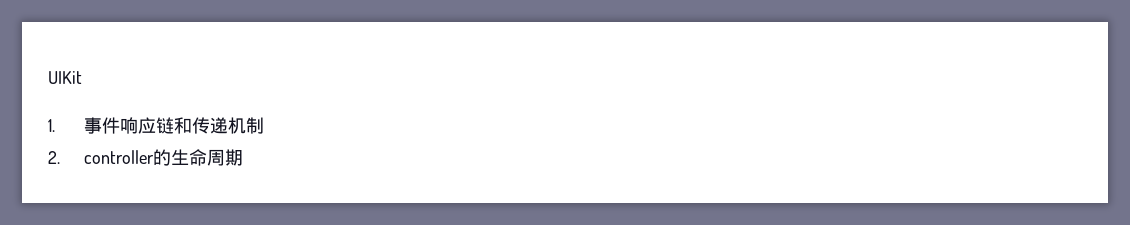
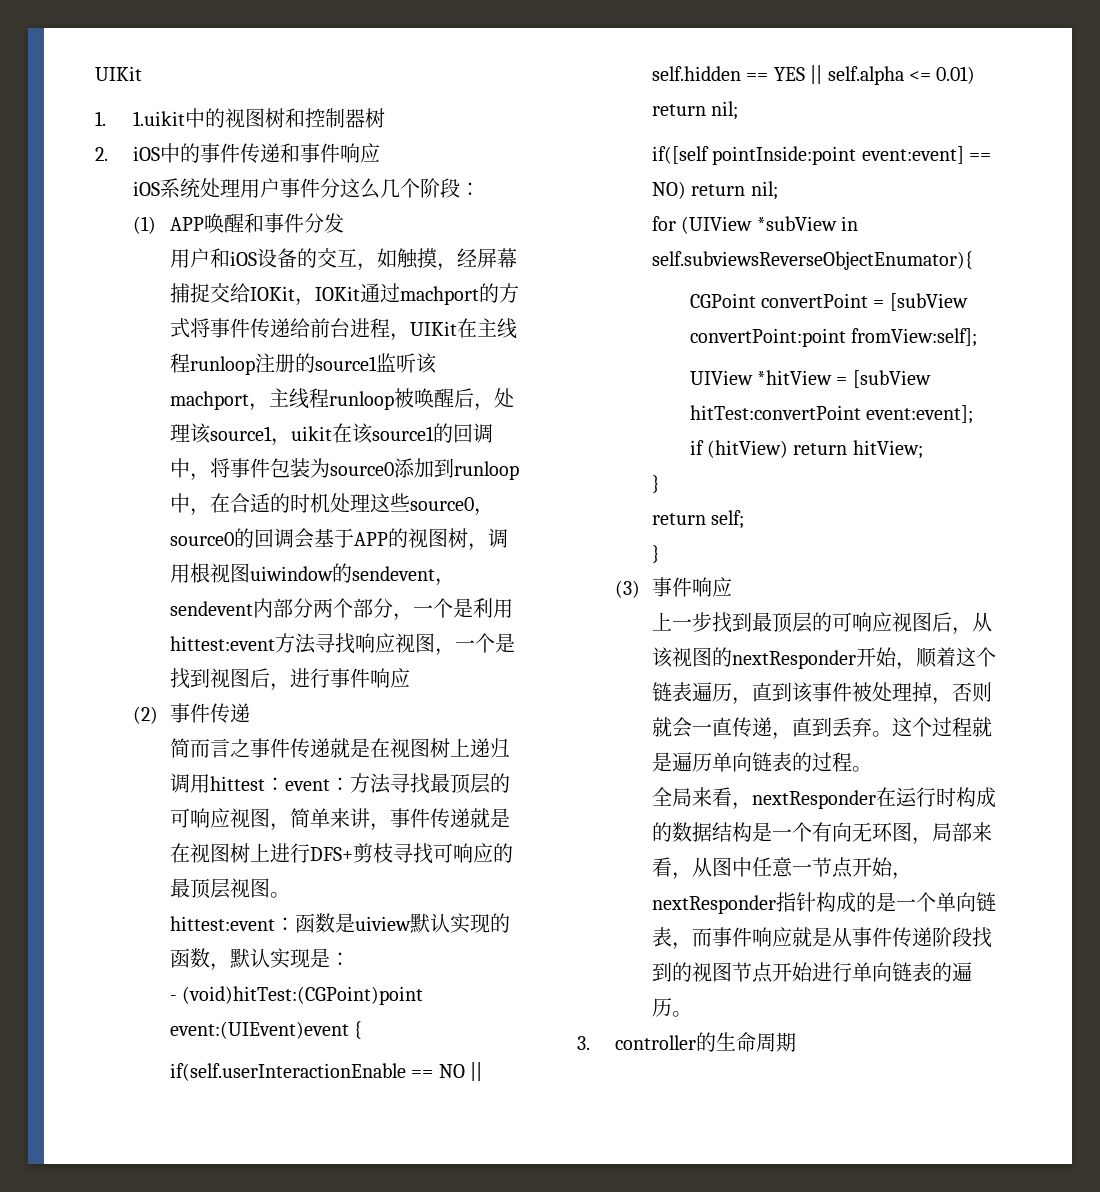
- 1.事件响应链和传递机制
- 2. controller的生命周期
+ 1. 1.uikit中的视图树和控制器树
+ 2. iOS中的事件传递和事件响应
+ iOS系统处理用户事件分这么几个阶段：
+ (1) APP唤醒和事件分发
+ 用户和iOS设备的交互，如触摸，经屏幕捕捉交给IOKit，IOKit通过machport的方式将事件传递给前台进程，UIKit在主线程runloop注册的source1监听该machport，主线程runloop被唤醒后，处理该source1，uikit在该source1的回调中，将事件包装为source0添加到runloop中，在合适的时机处理这些source0，source0的回调会基于APP的视图树，调用根视图uiwindow的sendevent，sendevent内部分两个部分，一个是利用hittest:event方法寻找响应视图，一个是找到视图后，进行事件响应
+ (2)事件传递
+ 简而言之事件传递就是在视图树上递归调用hittest：event：方法寻找最顶层的可响应视图，简单来讲，事件传递就是在视图树上进行DFS+剪枝寻找可响应的最顶层视图。
+ hittest:event：函数是uiview默认实现的函数，默认实现是：
+ - (void)hitTest:(CGPoint)point event:(UIEvent)event {
+ if(self.userInteractionEnable == NO || self.hidden == YES || self.alpha <= 0.01) return nil;
+ if([self pointInside:point event:event] == NO) return nil;
+ for (UIView *subView in self.subviewsReverseObjectEnumator){
+ CGPoint convertPoint = [subView convertPoint:point fromView:self];
+ UIView *hitView = [subView hitTest:convertPoint event:event];
+ if (hitView) return hitView;
+ }
+ return self;
+ }
+ (3)事件响应
+ 上一步找到最顶层的可响应视图后，从该视图的nextResponder开始，顺着这个链表遍历，直到该事件被处理掉，否则就会一直传递，直到丢弃。这个过程就是遍历单向链表的过程。
+ 全局来看，nextResponder在运行时构成的数据结构是一个有向无环图，局部来看，从图中任意一节点开始，nextResponder指针构成的是一个单向链表，而事件响应就是从事件传递阶段找到的视图节点开始进行单向链表的遍历。
+ 3. controller的生命周期

